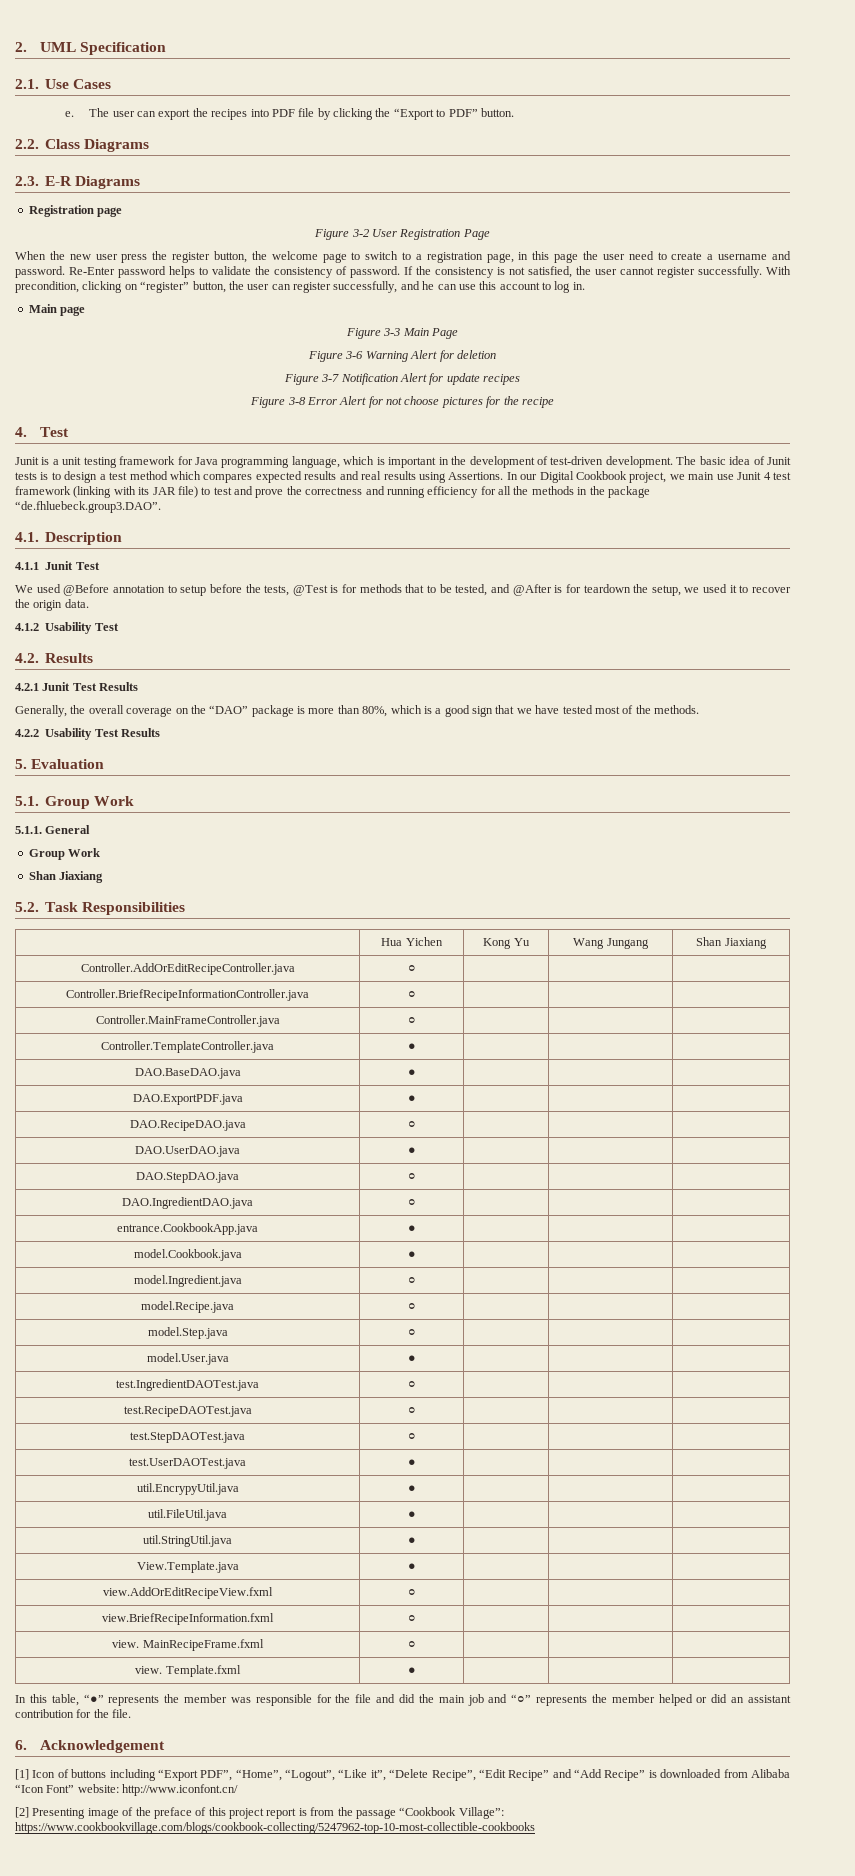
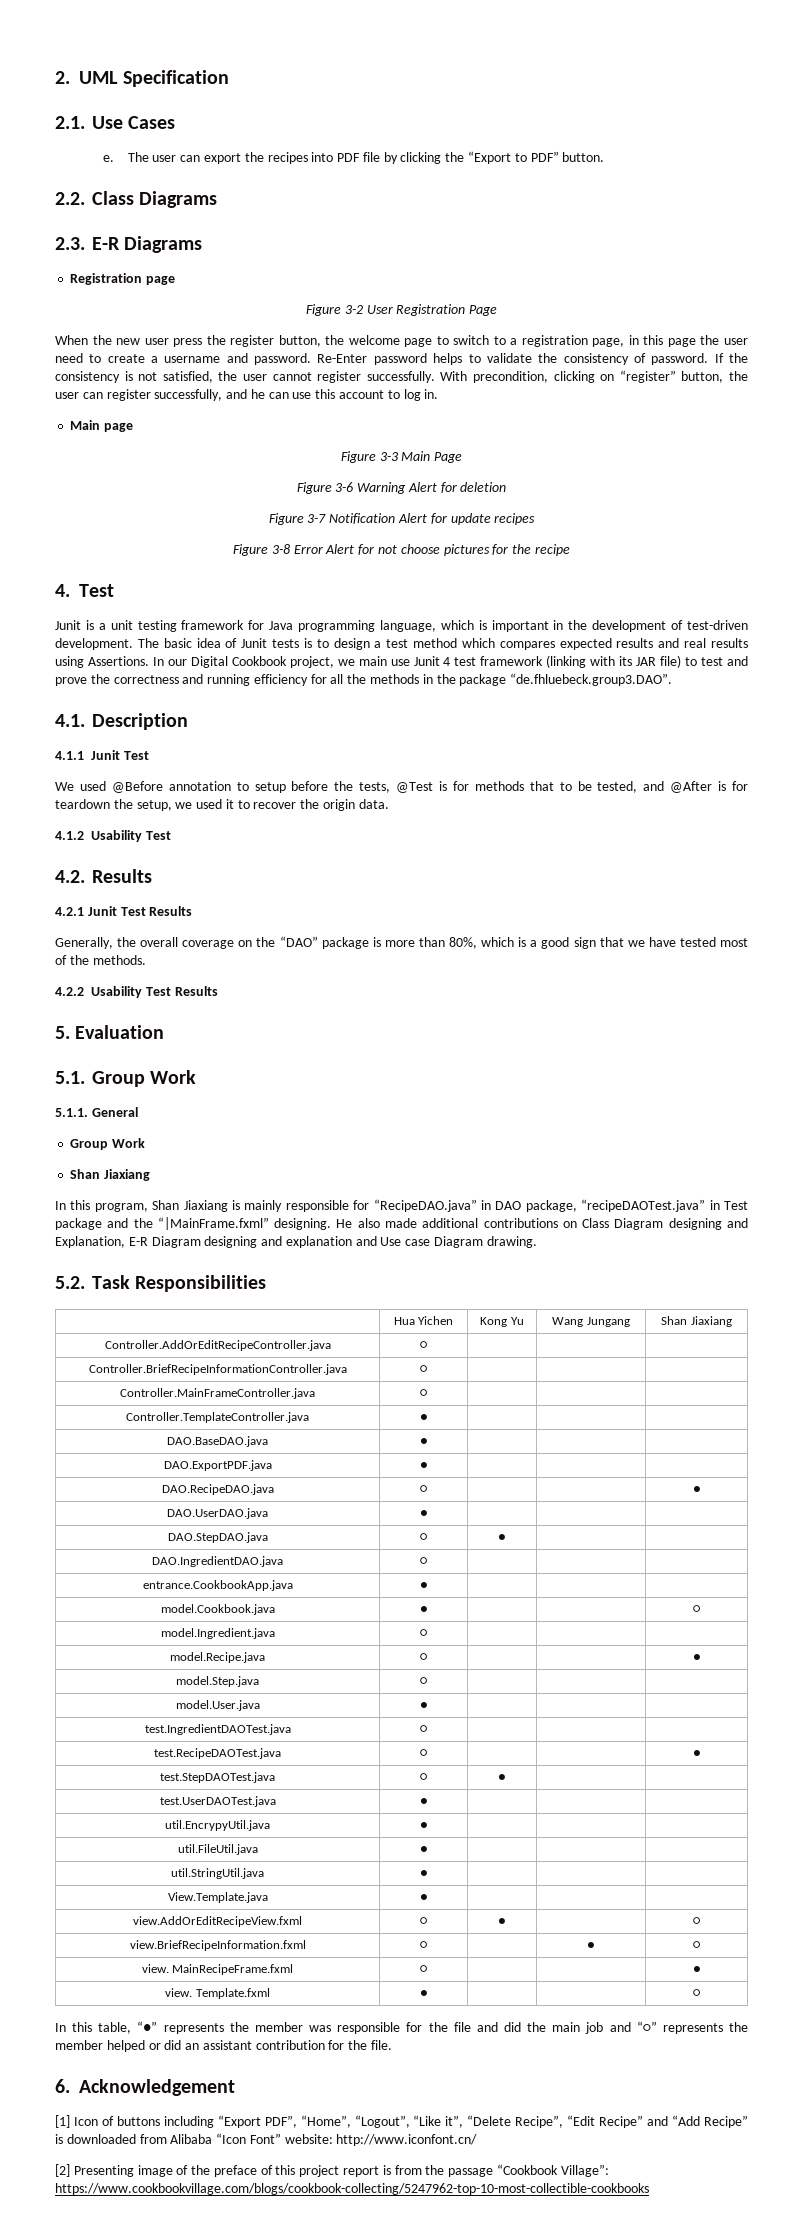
+ In this program, Shan Jiaxiang is mainly responsible for “RecipeDAO.java” in DAO package, “recipeDAOTest.java” in Test package and the “|MainFrame.fxml” designing. He also made additional contributions on Class Diagram designing and Explanation, E-R Diagram designing and explanation and Use case Diagram drawing.
- DAO.RecipeDAO.java | ○ | | |
+ DAO.RecipeDAO.java | ○ | | | ●
- DAO.StepDAO.java | ○ | | |
+ DAO.StepDAO.java | ○ | ● | |
- model.Cookbook.java | ● | | |
+ model.Cookbook.java | ● | | | ○
- model.Recipe.java | ○ | | |
+ model.Recipe.java | ○ | | | ●
- test.RecipeDAOTest.java | ○ | | |
+ test.RecipeDAOTest.java | ○ | | | ●
- test.StepDAOTest.java | ○ | | |
+ test.StepDAOTest.java | ○ | ● | |
- view.AddOrEditRecipeView.fxml | ○ | | |
+ view.AddOrEditRecipeView.fxml | ○ | ● | | ○
- view.BriefRecipeInformation.fxml | ○ | | |
+ view.BriefRecipeInformation.fxml | ○ | | ● | ○
- view. MainRecipeFrame.fxml | ○ | | |
+ view. MainRecipeFrame.fxml | ○ | | | ●
- view. Template.fxml | ● | | |
+ view. Template.fxml | ● | | | ○

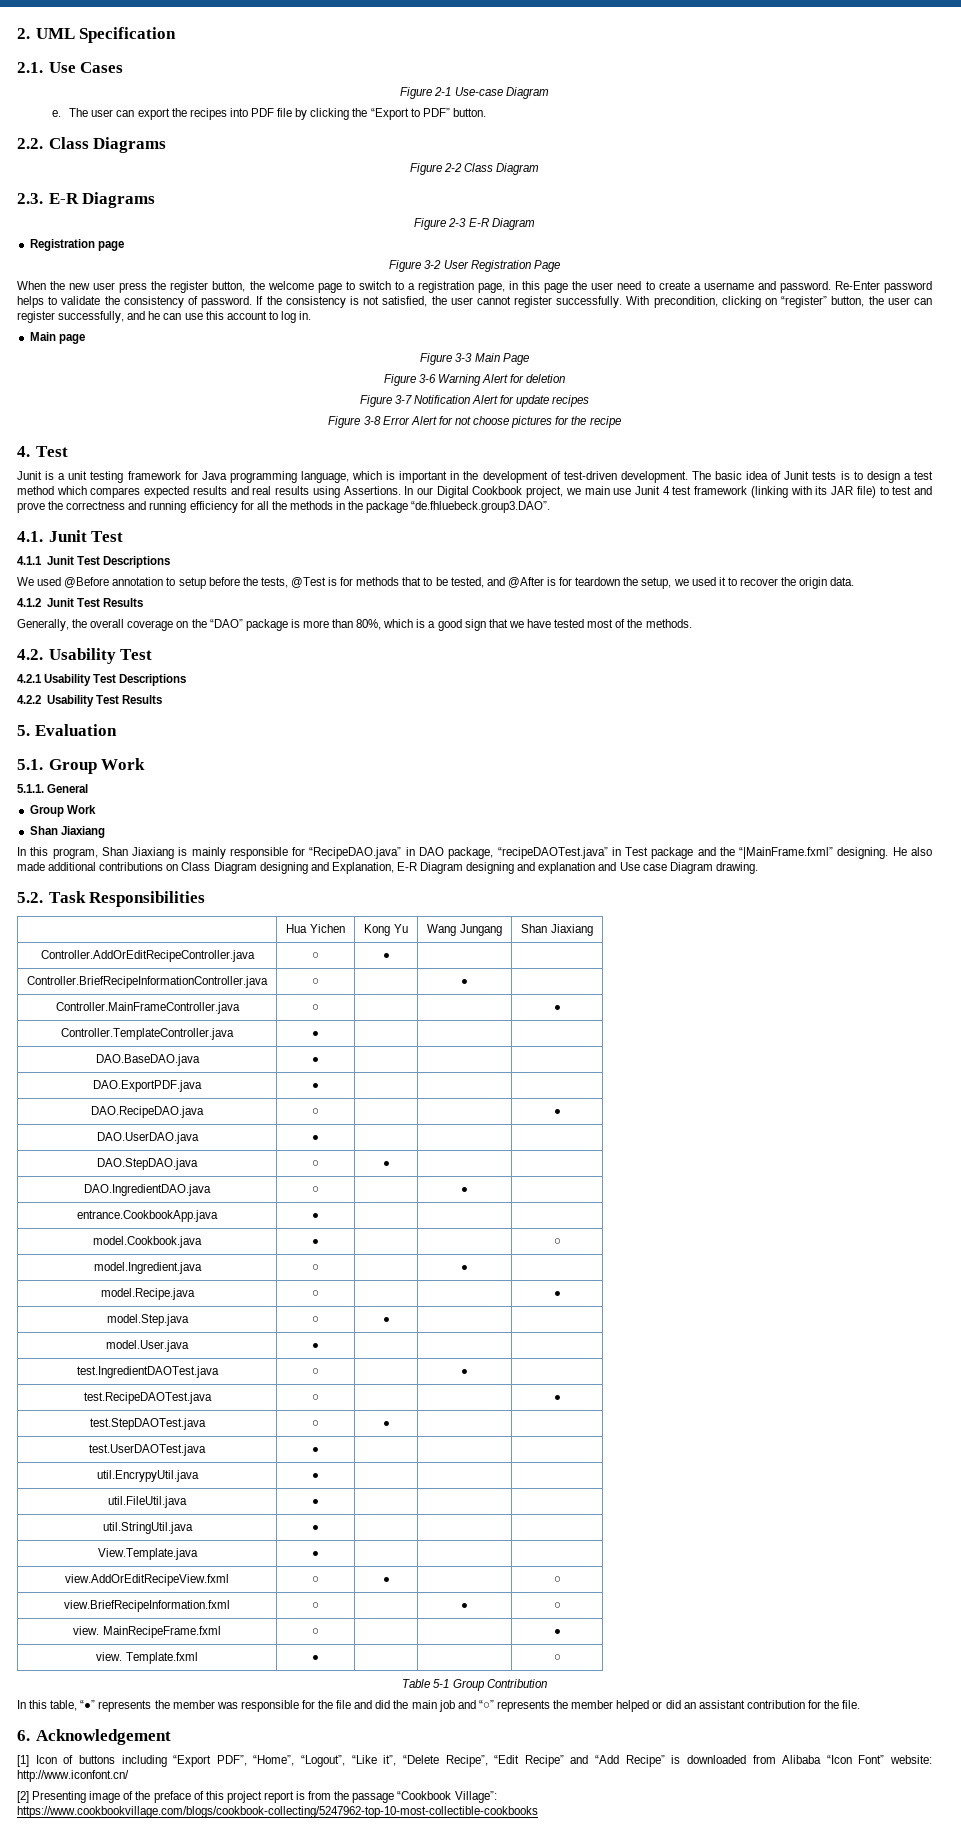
+ Figure 2-1 Use-case Diagram
+ Figure 2-2 Class Diagram
+ Figure 2-3 E-R Diagram
- 4.1. Description
+ 4.1. Junit Test
- 4.1.1 Junit Test
+ 4.1.1 Junit Test Descriptions
- 4.1.2 Usability Test
- 4.2. Results
- 4.2.1 Junit Test Results
+ 4.1.2 Junit Test Results
+ 4.2. Usability Test
+ 4.2.1 Usability Test Descriptions
- Controller.AddOrEditRecipeController.java | ○ | | |
+ Controller.AddOrEditRecipeController.java | ○ | ● | |
- Controller.BriefRecipeInformationController.java | ○ | | |
+ Controller.BriefRecipeInformationController.java | ○ | | ● |
- Controller.MainFrameController.java | ○ | | |
+ Controller.MainFrameController.java | ○ | | | ●
- DAO.IngredientDAO.java | ○ | | |
+ DAO.IngredientDAO.java | ○ | | ● |
- model.Ingredient.java | ○ | | |
+ model.Ingredient.java | ○ | | ● |
- model.Step.java | ○ | | |
+ model.Step.java | ○ | ● | |
- test.IngredientDAOTest.java | ○ | | |
+ test.IngredientDAOTest.java | ○ | | ● |
+ Table 5-1 Group Contribution

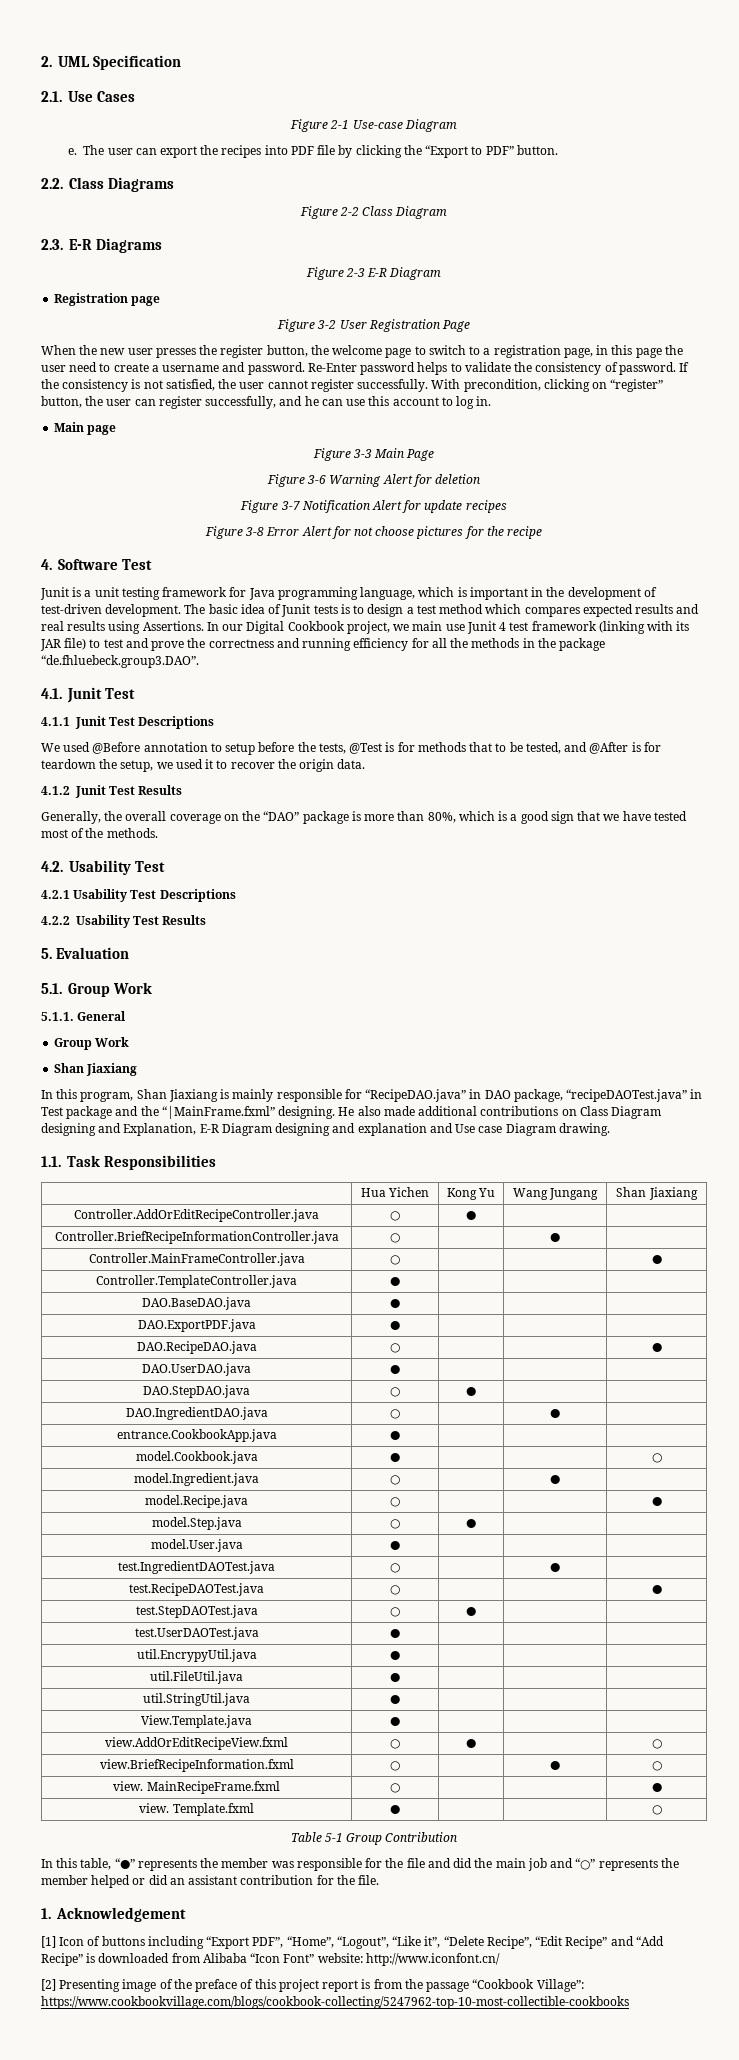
- When the new user press the register button, the welcome page to switch to a registration page, in this page the user need to create a username and password.
+ When the new user presses the register button, the welcome page to switch to a registration page, in this page the user need to create a username and password.
- 4. Test
+ 4. Software Test
- 5.2. Task Responsibilities
+ 1.1. Task Responsibilities
- 6. Acknowledgement
+ 1. Acknowledgement

